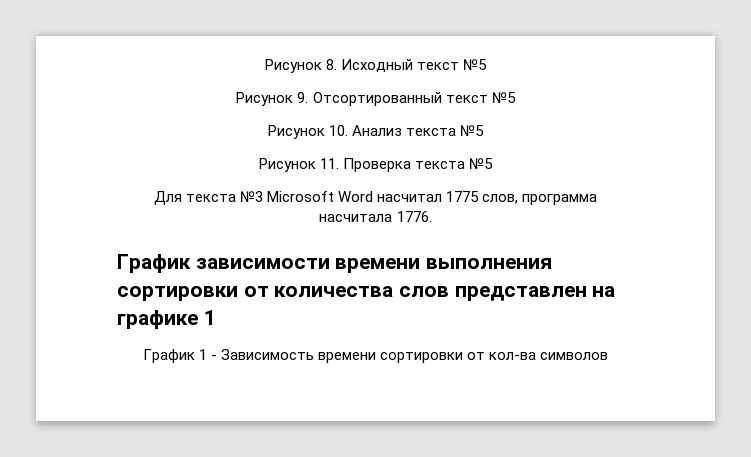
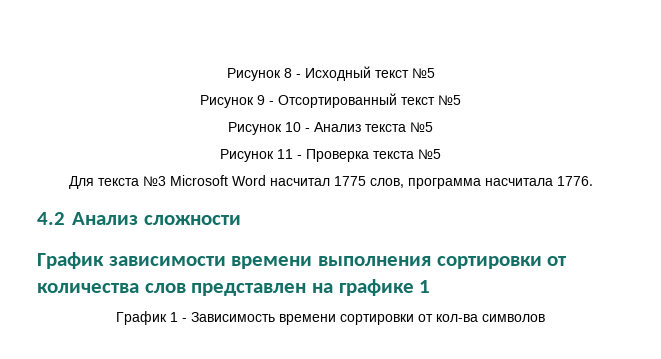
- Рисунок 8. Исходный текст №5
+ Рисунок 8 - Исходный текст №5
- Рисунок 9. Отсортированный текст №5
+ Рисунок 9 - Отсортированный текст №5
- Рисунок 10. Анализ текста №5
+ Рисунок 10 - Анализ текста №5
- Рисунок 11. Проверка текста №5
+ Рисунок 11 - Проверка текста №5
+ 4.2 Анализ сложности

